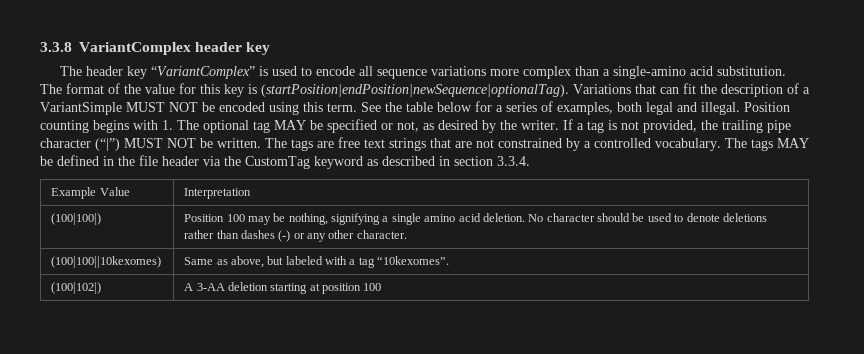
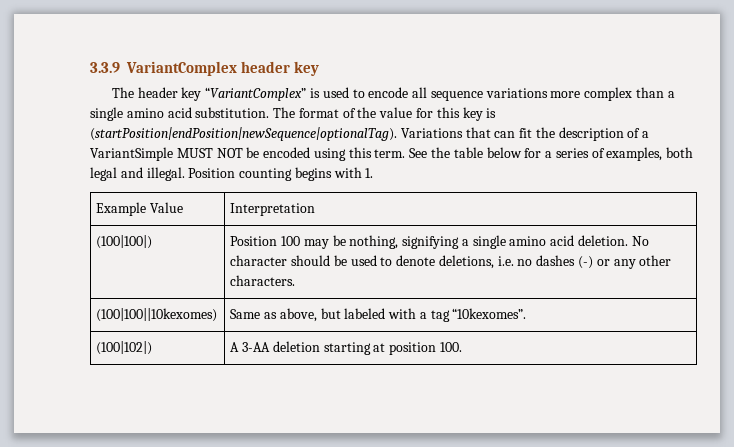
- 3.3.8 VariantComplex header key
+ 3.3.9 VariantComplex header key
- The header key “VariantComplex” is used to encode all sequence variations more complex than a single-amino acid substitution.
+ The header key “VariantComplex” is used to encode all sequence variations more complex than a single amino acid substitution.
- Position counting begins with 1. The optional tag MAY be specified or not, as desired by the writer. If a tag is not provided, the trailing pipe character (“|”) MUST NOT be written. The tags are free text strings that are not constrained by a controlled vocabulary. The tags MAY be defined in the file header via the CustomTag keyword as described in section 3.3.4.
+ Position counting begins with 1.
- (100|100|) | Position 100 may be nothing, signifying a single amino acid deletion. No character should be used to denote deletions rather than dashes (-) or any other character.
+ (100|100|) | Position 100 may be nothing, signifying a single amino acid deletion. No character should be used to denote deletions, i.e. no dashes (-) or any other characters.
- (100|102|) | A 3-AA deletion starting at position 100
+ (100|102|) | A 3-AA deletion starting at position 100.

